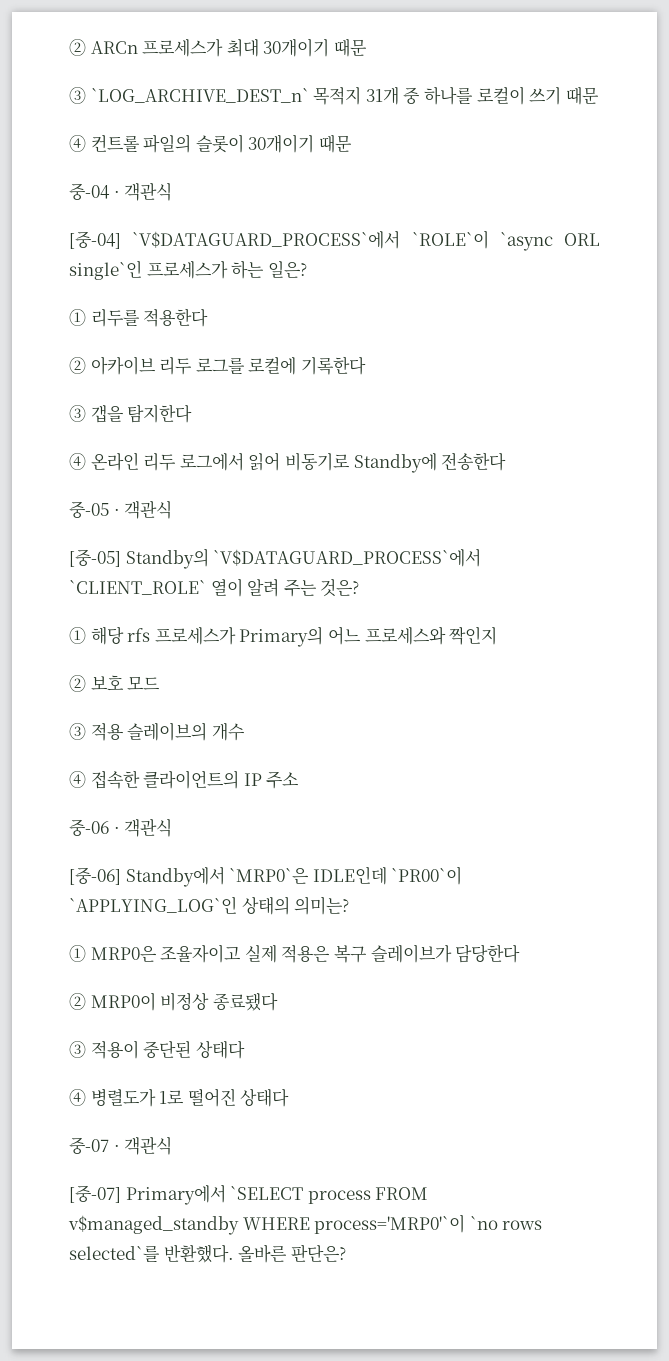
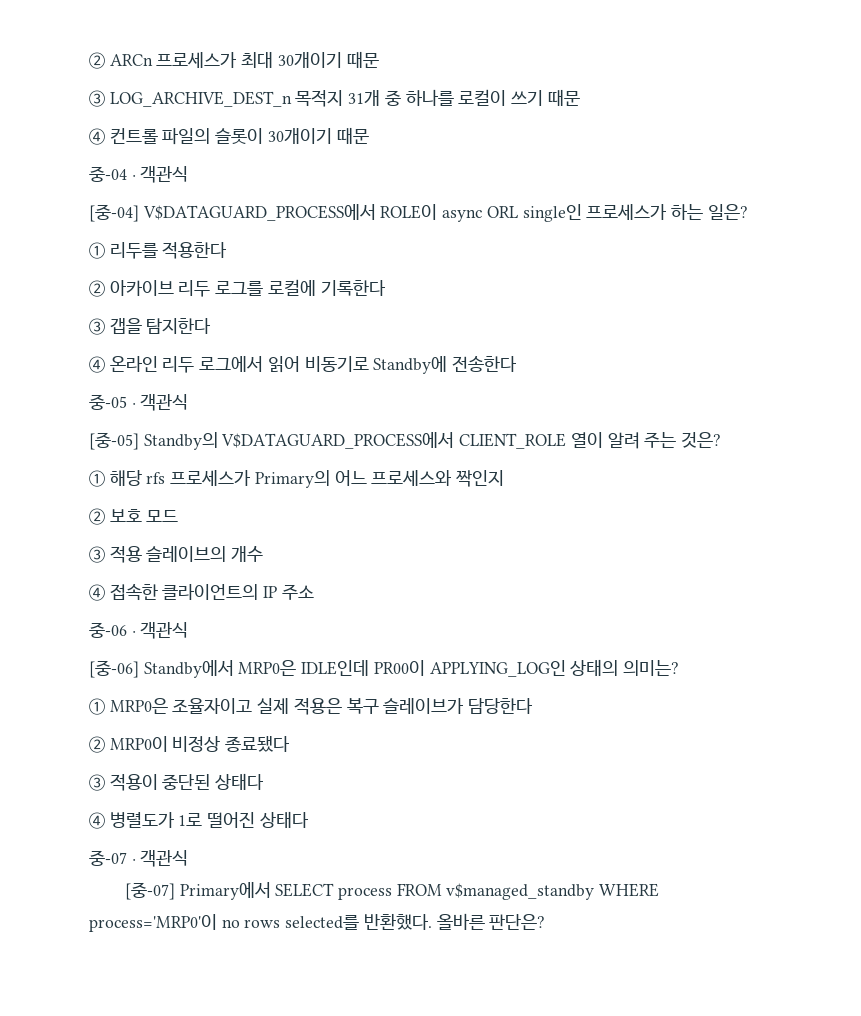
- ③ `LOG_ARCHIVE_DEST_n` 목적지 31개 중 하나를 로컬이 쓰기 때문
+ ③ LOG_ARCHIVE_DEST_n 목적지 31개 중 하나를 로컬이 쓰기 때문
- [중-04] `V$DATAGUARD_PROCESS`에서 `ROLE`이 `async ORL single`인 프로세스가 하는 일은?
+ [중-04] V$DATAGUARD_PROCESS에서 ROLE이 async ORL single인 프로세스가 하는 일은?
- [중-05] Standby의 `V$DATAGUARD_PROCESS`에서 `CLIENT_ROLE` 열이 알려 주는 것은?
+ [중-05] Standby의 V$DATAGUARD_PROCESS에서 CLIENT_ROLE 열이 알려 주는 것은?
- [중-06] Standby에서 `MRP0`은 IDLE인데 `PR00`이 `APPLYING_LOG`인 상태의 의미는?
+ [중-06] Standby에서 MRP0은 IDLE인데 PR00이 APPLYING_LOG인 상태의 의미는?
- [중-07] Primary에서 `SELECT process FROM v$managed_standby WHERE process='MRP0'`이 `no rows selected`를 반환했다.
+ [중-07] Primary에서 SELECT process FROM v$managed_standby WHERE process='MRP0'이 no rows selected를 반환했다.

